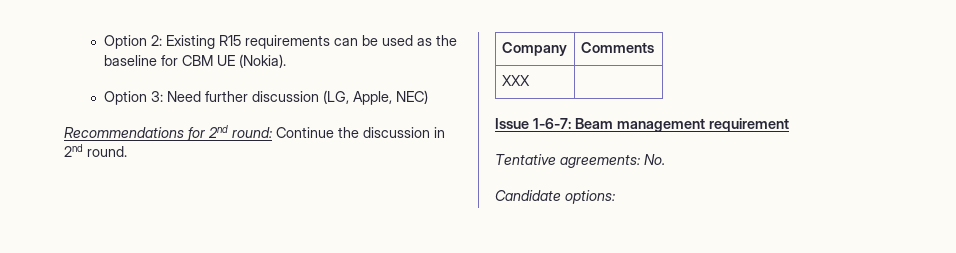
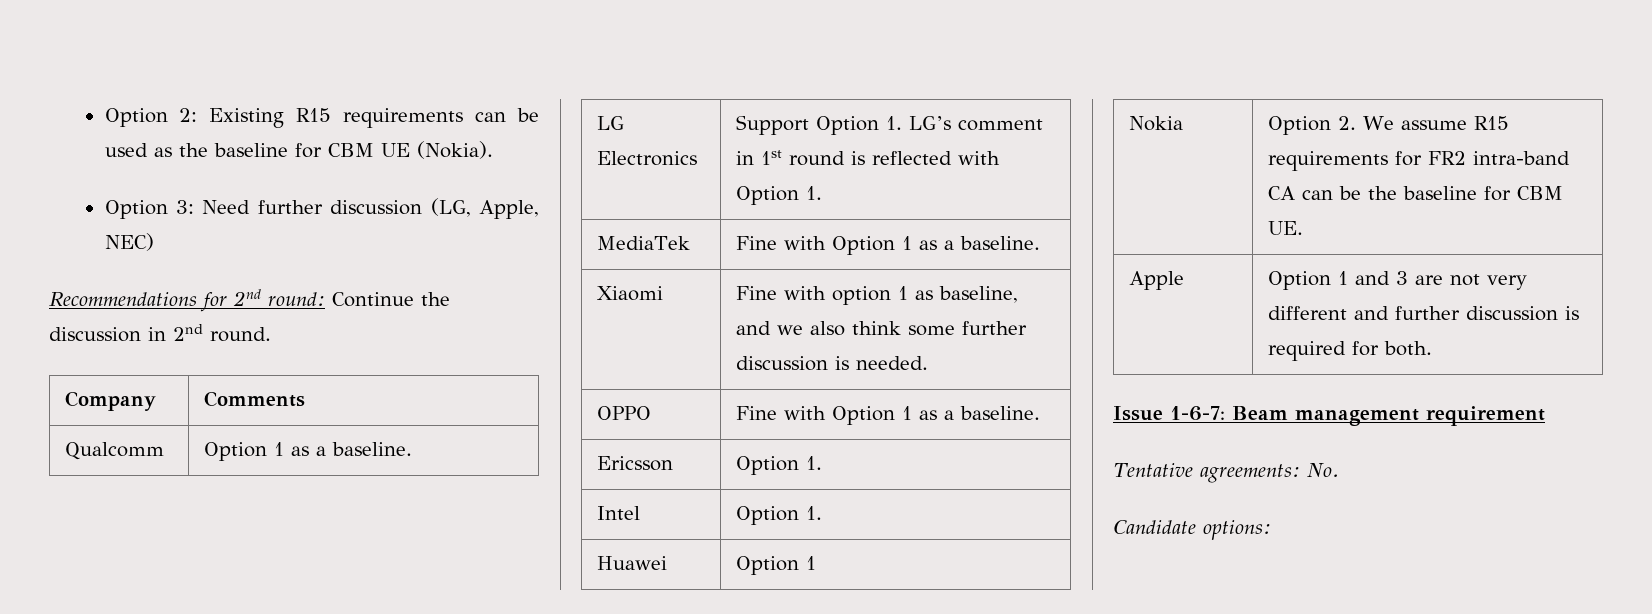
- XXX |
+ Qualcomm | Option 1 as a baseline.
+ LG Electronics | Support Option 1. LG’s comment in 1st round is reflected with Option 1.
+ MediaTek | Fine with Option 1 as a baseline.
+ Xiaomi | Fine with option 1 as baseline, and we also think some further discussion is needed.
+ OPPO | Fine with Option 1 as a baseline.
+ Ericsson | Option 1.
+ Intel | Option 1.
+ Huawei | Option 1
+ Nokia | Option 2. We assume R15 requirements for FR2 intra-band CA can be the baseline for CBM UE.
+ Apple | Option 1 and 3 are not very different and further discussion is required for both.

